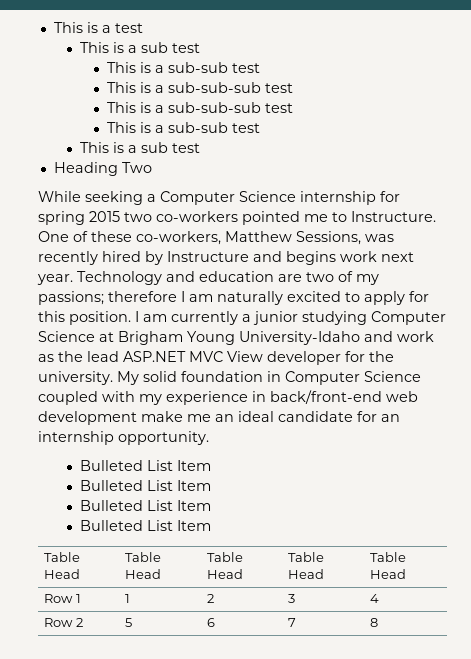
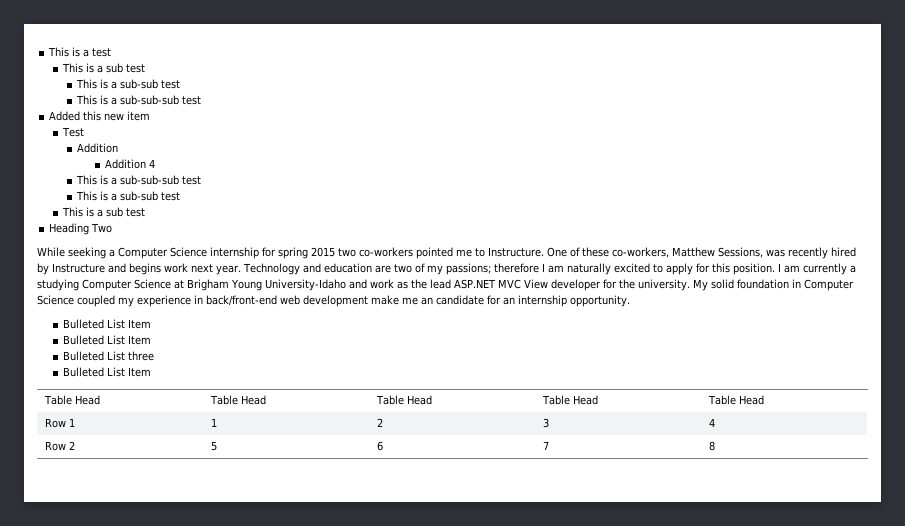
+ Added this new item
+ Test
+ Addition
+ Addition 4
- I am currently a junior studying Computer Science at Brigham Young University-Idaho and work as the lead ASP.NET MVC View developer for the university.
+ I am currently a studying Computer Science at Brigham Young University-Idaho and work as the lead ASP.NET MVC View developer for the university.
- My solid foundation in Computer Science coupled with my experience in back/front-end web development make me an ideal candidate for an internship opportunity.
+ My solid foundation in Computer Science coupled my experience in back/front-end web development make me an candidate for an internship opportunity.
  Bulleted List Item
  Bulleted List Item
- Bulleted List Item
+ Bulleted List three

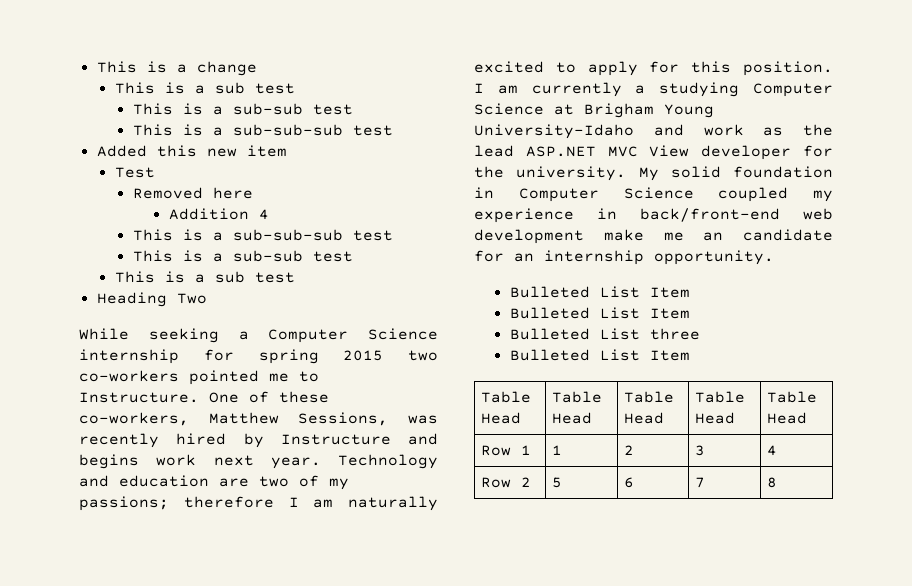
- This is a test
+ This is a change
  Test
- Addition
+ Removed here

